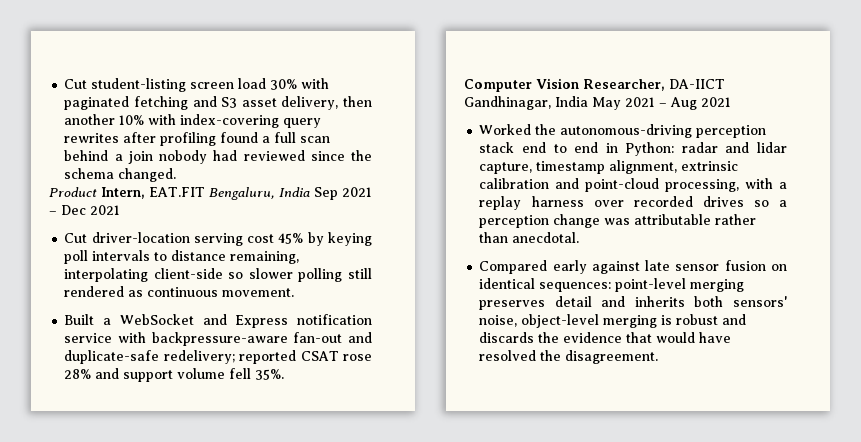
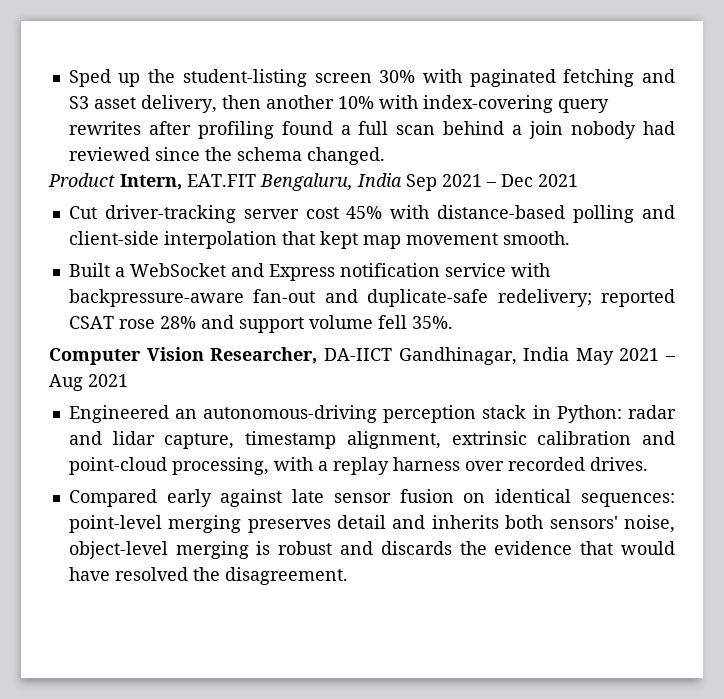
- Cut student-listing screen load 30% with paginated fetching and S3 asset delivery, then another 10% with index-covering query rewrites after profiling found a full scan behind a join nobody had reviewed since the schema changed.
+ Sped up the student-listing screen 30% with paginated fetching and S3 asset delivery, then another 10% with index-covering query rewrites after profiling found a full scan behind a join nobody had reviewed since the schema changed.
- Cut driver-location serving cost 45% by keying poll intervals to distance remaining, interpolating client-side so slower polling still rendered as continuous movement.
+ Cut driver-tracking server cost 45% with distance-based polling and client-side interpolation that kept map movement smooth.
- Worked the autonomous-driving perception stack end to end in Python: radar and lidar capture, timestamp alignment, extrinsic calibration and point-cloud processing, with a replay harness over recorded drives so a perception change was attributable rather than anecdotal.
+ Engineered an autonomous-driving perception stack in Python: radar and lidar capture, timestamp alignment, extrinsic calibration and point-cloud processing, with a replay harness over recorded drives.

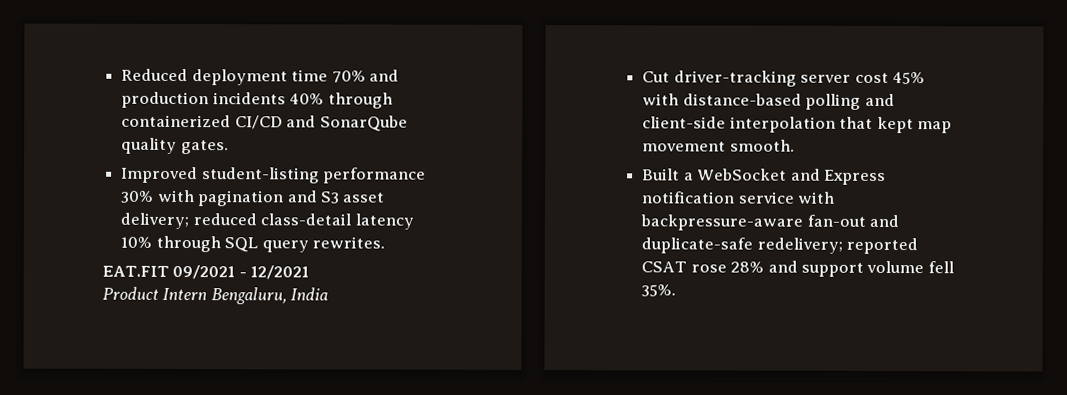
- Sped up the student-listing screen 30% with paginated fetching and S3 asset delivery, then another 10% with index-covering query rewrites after profiling found a full scan behind a join nobody had reviewed since the schema changed.
+ Reduced deployment time 70% and production incidents 40% through containerized CI/CD and SonarQube quality gates.
+ Improved student-listing performance 30% with pagination and S3 asset delivery; reduced class-detail latency 10% through SQL query rewrites.
+ EAT.FIT 09/2021 - 12/2021
- Product Intern, EAT.FIT Bengaluru, India Sep 2021 – Dec 2021
+ Product Intern Bengaluru, India
- Computer Vision Researcher, DA-IICT Gandhinagar, India May 2021 – Aug 2021
- Engineered an autonomous-driving perception stack in Python: radar and lidar capture, timestamp alignment, extrinsic calibration and point-cloud processing, with a replay harness over recorded drives.
- Compared early against late sensor fusion on identical sequences: point-level merging preserves detail and inherits both sensors' noise, object-level merging is robust and discards the evidence that would have resolved the disagreement.

